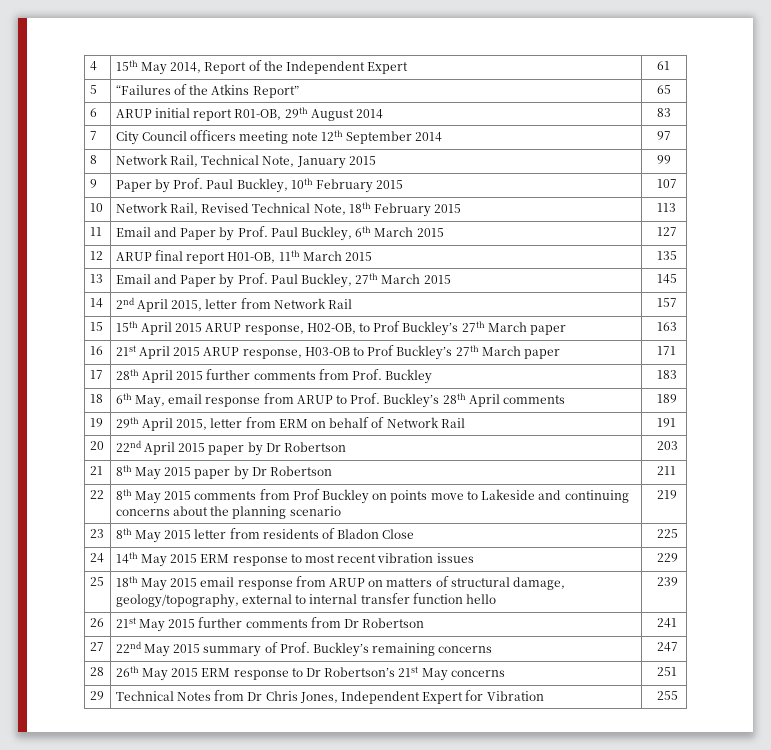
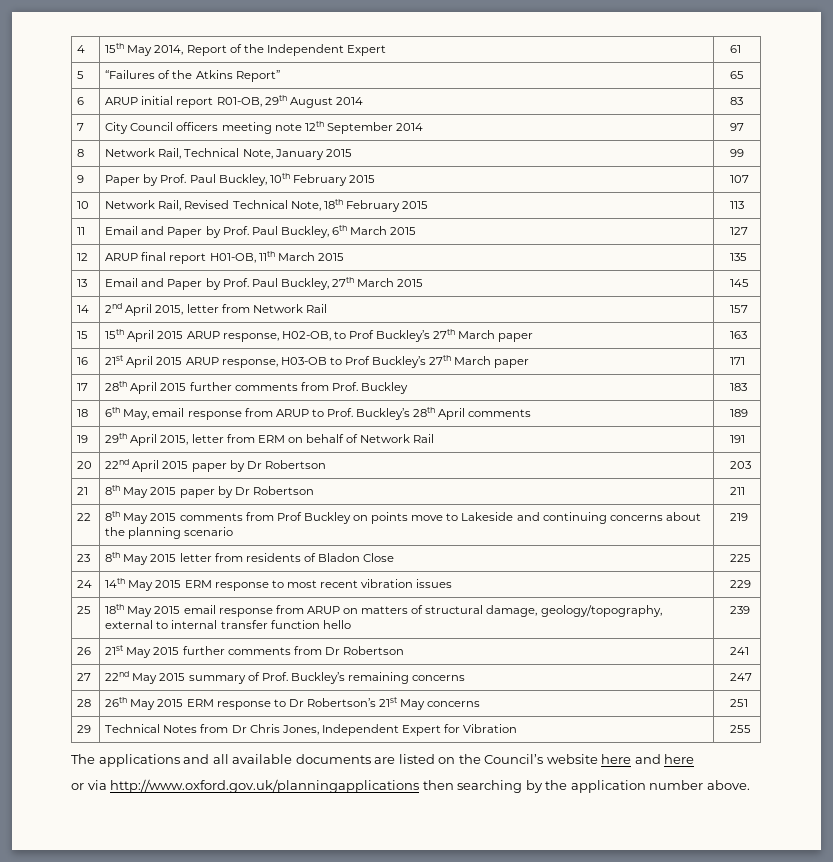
+ The applications and all available documents are listed on the Council’s website here and here
+ or via http://www.oxford.gov.uk/planningapplications then searching by the application number above.

